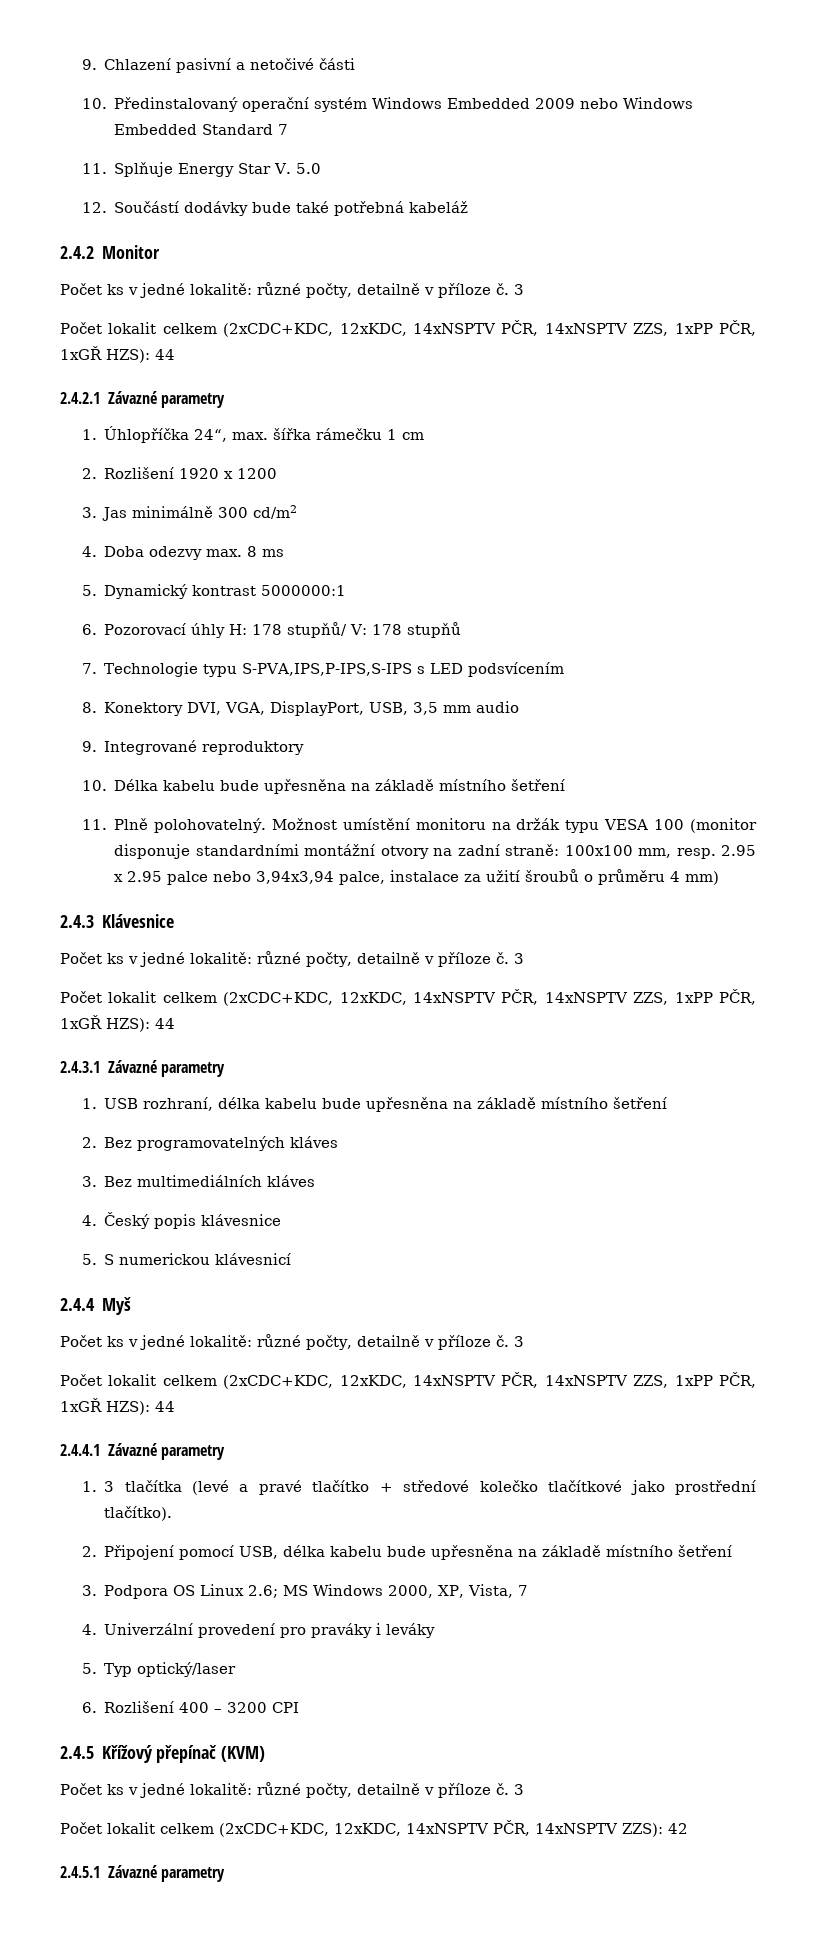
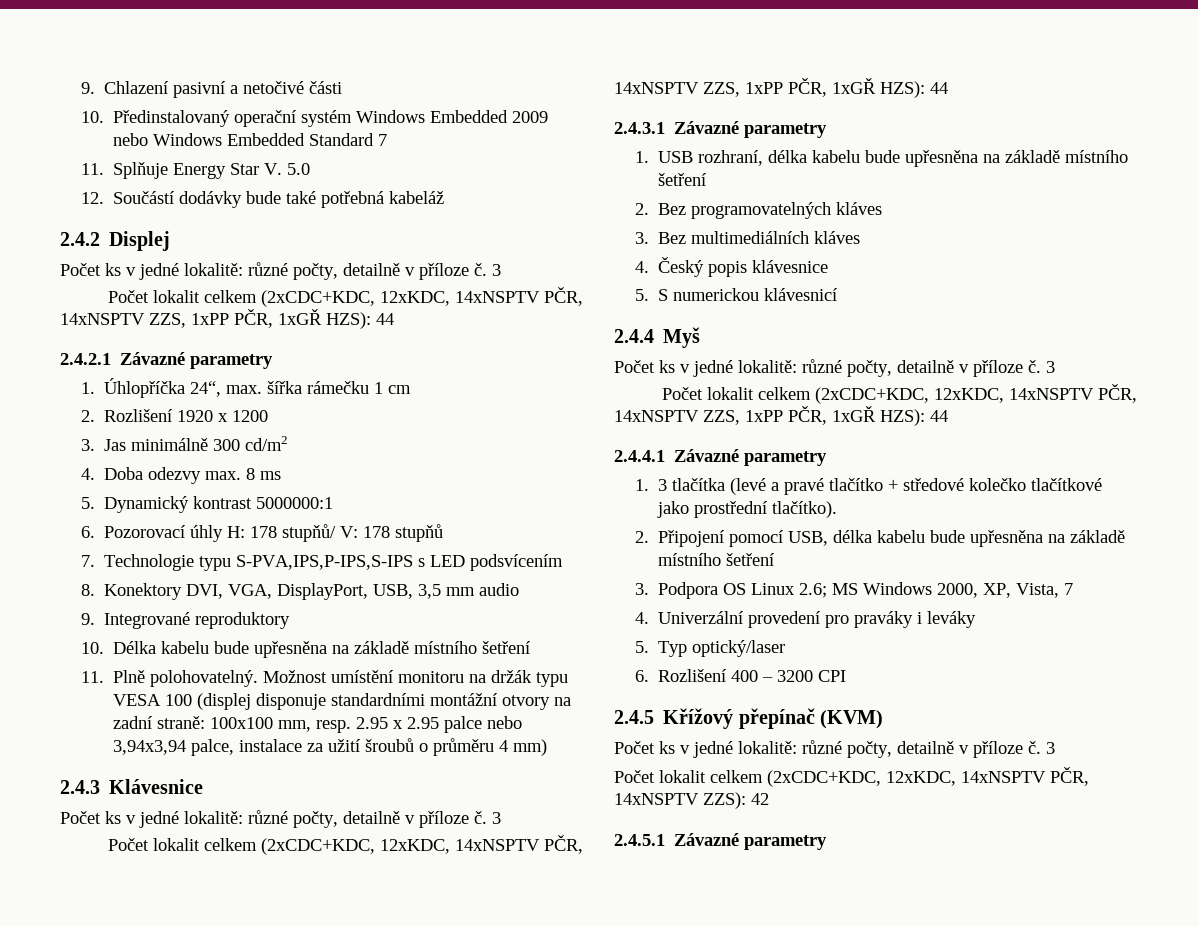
- 2.4.2 Monitor
+ 2.4.2 Displej
- Možnost umístění monitoru na držák typu VESA 100 (monitor disponuje standardními montážní otvory na zadní straně: 100x100 mm, resp. 2.95 x 2.95 palce nebo 3,94x3,94 palce, instalace za užití šroubů o průměru 4 mm)
+ Možnost umístění monitoru na držák typu VESA 100 (displej disponuje standardními montážní otvory na zadní straně: 100x100 mm, resp. 2.95 x 2.95 palce nebo 3,94x3,94 palce, instalace za užití šroubů o průměru 4 mm)

